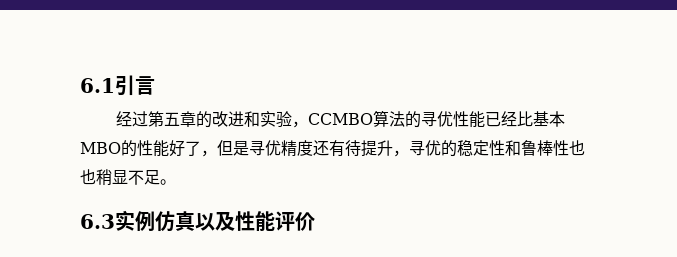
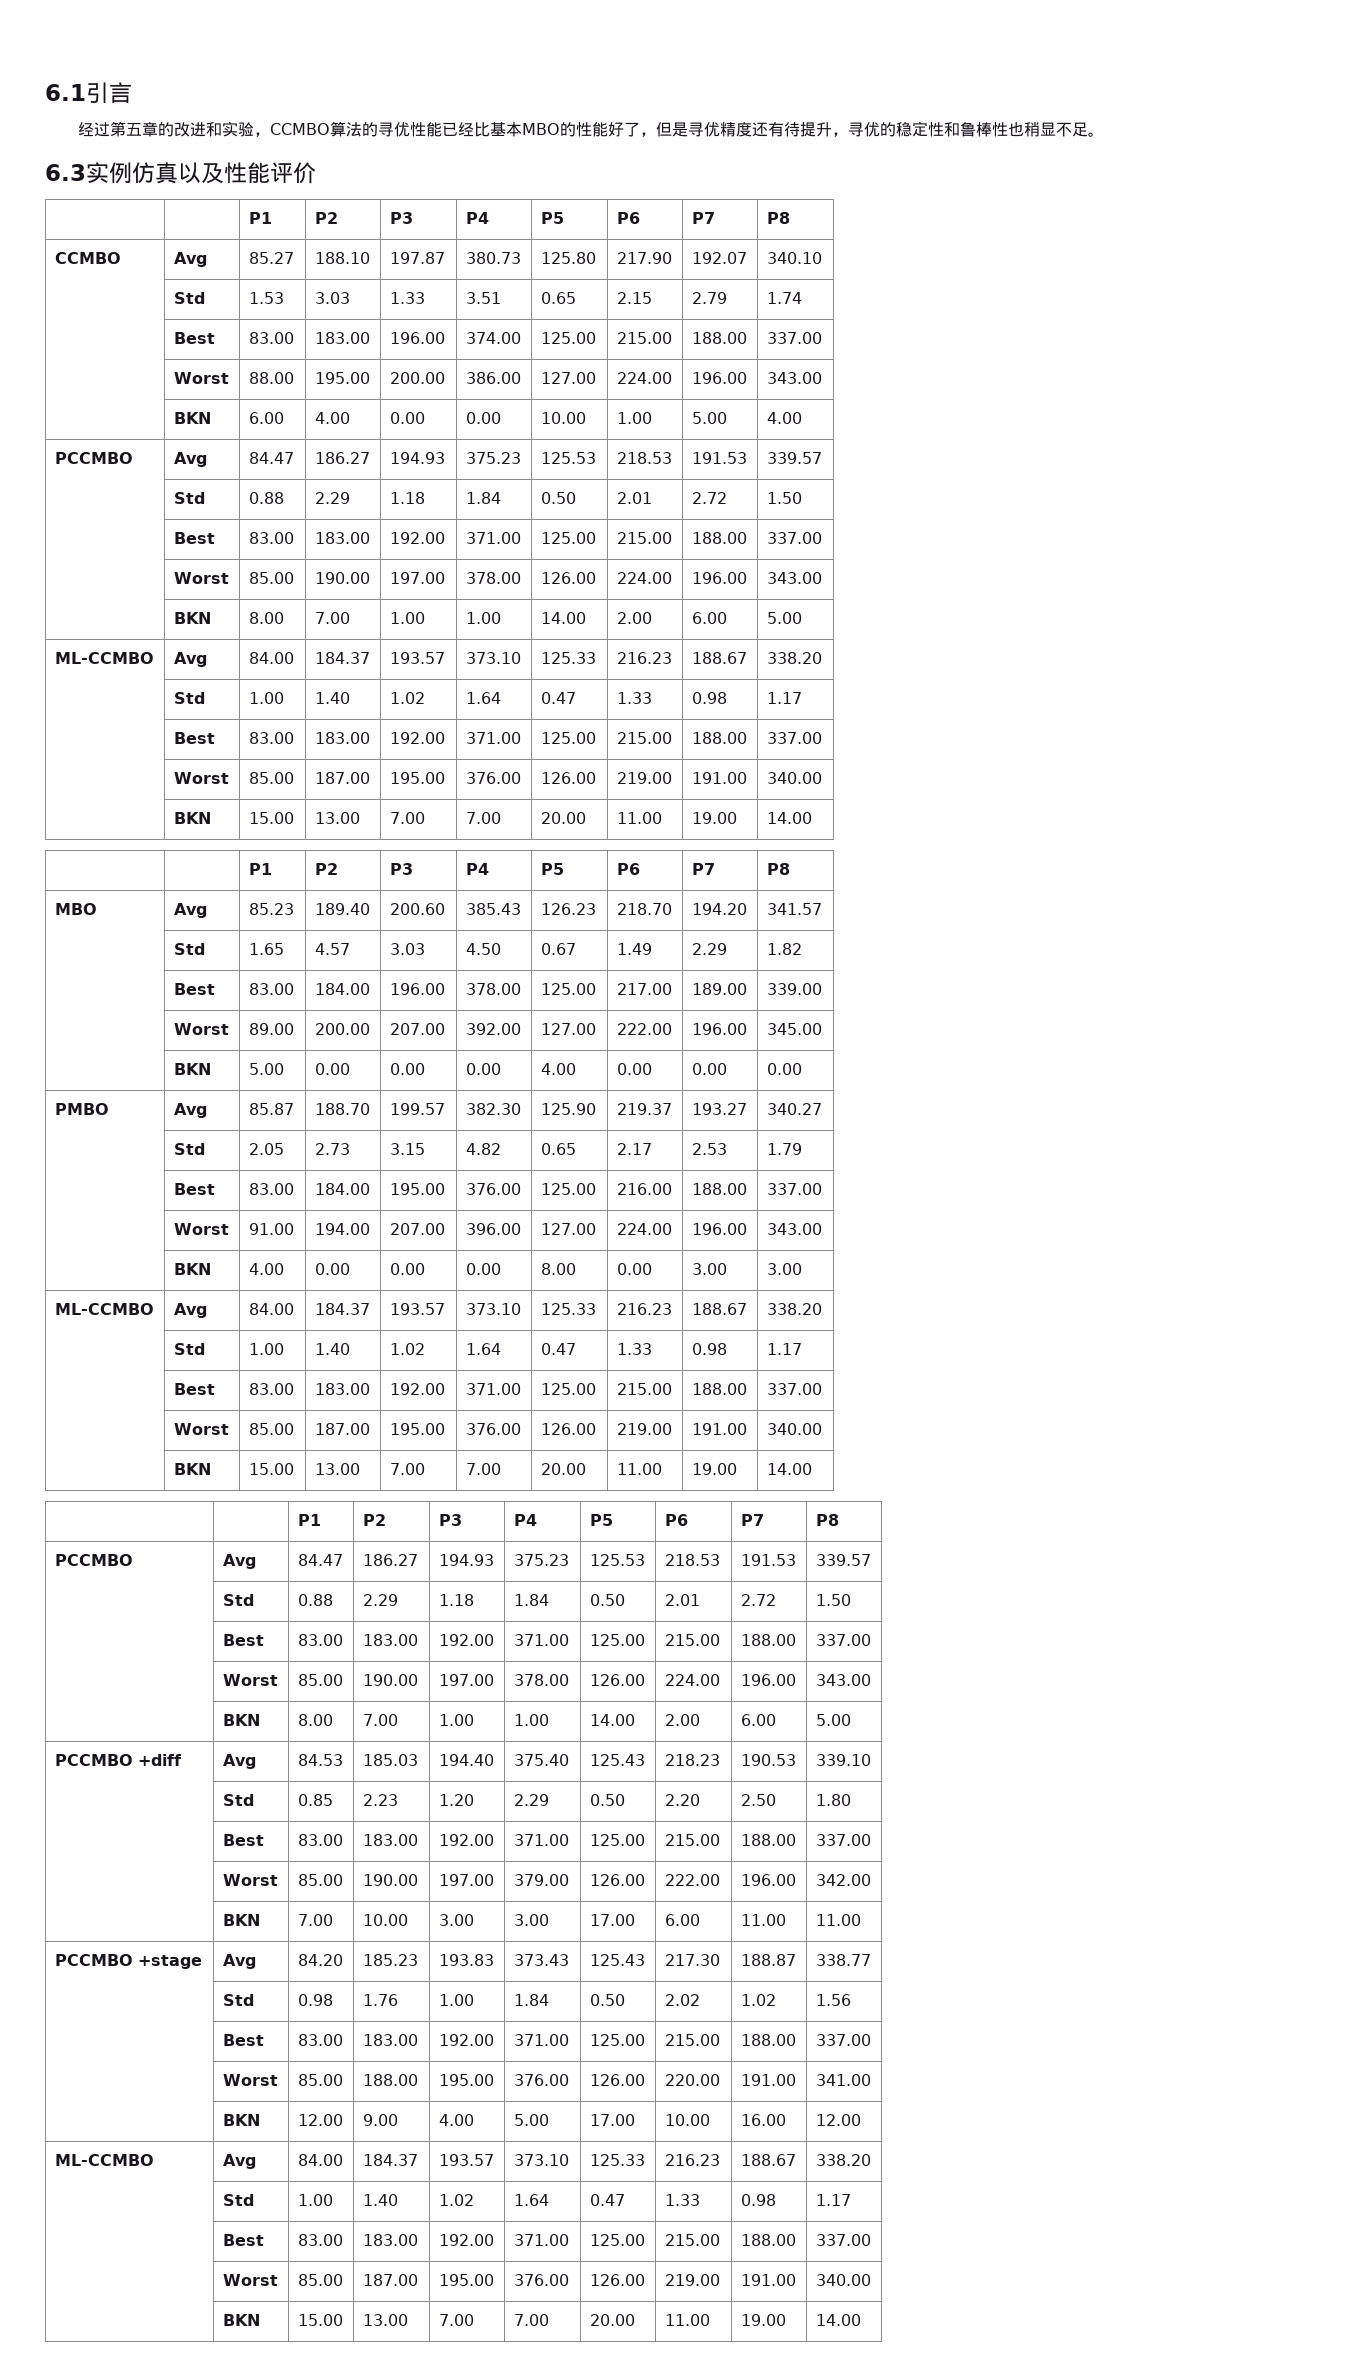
- 经过第五章的改进和实验，CCMBO算法的寻优性能已经比基本MBO的性能好了，但是寻优精度还有待提升，寻优的稳定性和鲁棒性也也稍显不足。
+ 经过第五章的改进和实验，CCMBO算法的寻优性能已经比基本MBO的性能好了，但是寻优精度还有待提升，寻优的稳定性和鲁棒性也稍显不足。
  6.3实例仿真以及性能评价
+ | | P1 | P2 | P3 | P4 | P5 | P6 | P7 | P8
+ CCMBO | Avg | 85.27 | 188.10 | 197.87 | 380.73 | 125.80 | 217.90 | 192.07 | 340.10
+ | Std | 1.53 | 3.03 | 1.33 | 3.51 | 0.65 | 2.15 | 2.79 | 1.74
+ | Best | 83.00 | 183.00 | 196.00 | 374.00 | 125.00 | 215.00 | 188.00 | 337.00
+ | Worst | 88.00 | 195.00 | 200.00 | 386.00 | 127.00 | 224.00 | 196.00 | 343.00
+ | BKN | 6.00 | 4.00 | 0.00 | 0.00 | 10.00 | 1.00 | 5.00 | 4.00
+ PCCMBO | Avg | 84.47 | 186.27 | 194.93 | 375.23 | 125.53 | 218.53 | 191.53 | 339.57
+ | Std | 0.88 | 2.29 | 1.18 | 1.84 | 0.50 | 2.01 | 2.72 | 1.50
+ | Best | 83.00 | 183.00 | 192.00 | 371.00 | 125.00 | 215.00 | 188.00 | 337.00
+ | Worst | 85.00 | 190.00 | 197.00 | 378.00 | 126.00 | 224.00 | 196.00 | 343.00
+ | BKN | 8.00 | 7.00 | 1.00 | 1.00 | 14.00 | 2.00 | 6.00 | 5.00
+ ML-CCMBO | Avg | 84.00 | 184.37 | 193.57 | 373.10 | 125.33 | 216.23 | 188.67 | 338.20
+ | Std | 1.00 | 1.40 | 1.02 | 1.64 | 0.47 | 1.33 | 0.98 | 1.17
+ | Best | 83.00 | 183.00 | 192.00 | 371.00 | 125.00 | 215.00 | 188.00 | 337.00
+ | Worst | 85.00 | 187.00 | 195.00 | 376.00 | 126.00 | 219.00 | 191.00 | 340.00
+ | BKN | 15.00 | 13.00 | 7.00 | 7.00 | 20.00 | 11.00 | 19.00 | 14.00
+ | | P1 | P2 | P3 | P4 | P5 | P6 | P7 | P8
+ MBO | Avg | 85.23 | 189.40 | 200.60 | 385.43 | 126.23 | 218.70 | 194.20 | 341.57
+ | Std | 1.65 | 4.57 | 3.03 | 4.50 | 0.67 | 1.49 | 2.29 | 1.82
+ | Best | 83.00 | 184.00 | 196.00 | 378.00 | 125.00 | 217.00 | 189.00 | 339.00
+ | Worst | 89.00 | 200.00 | 207.00 | 392.00 | 127.00 | 222.00 | 196.00 | 345.00
+ | BKN | 5.00 | 0.00 | 0.00 | 0.00 | 4.00 | 0.00 | 0.00 | 0.00
+ PMBO | Avg | 85.87 | 188.70 | 199.57 | 382.30 | 125.90 | 219.37 | 193.27 | 340.27
+ | Std | 2.05 | 2.73 | 3.15 | 4.82 | 0.65 | 2.17 | 2.53 | 1.79
+ | Best | 83.00 | 184.00 | 195.00 | 376.00 | 125.00 | 216.00 | 188.00 | 337.00
+ | Worst | 91.00 | 194.00 | 207.00 | 396.00 | 127.00 | 224.00 | 196.00 | 343.00
+ | BKN | 4.00 | 0.00 | 0.00 | 0.00 | 8.00 | 0.00 | 3.00 | 3.00
+ ML-CCMBO | Avg | 84.00 | 184.37 | 193.57 | 373.10 | 125.33 | 216.23 | 188.67 | 338.20
+ | Std | 1.00 | 1.40 | 1.02 | 1.64 | 0.47 | 1.33 | 0.98 | 1.17
+ | Best | 83.00 | 183.00 | 192.00 | 371.00 | 125.00 | 215.00 | 188.00 | 337.00
+ | Worst | 85.00 | 187.00 | 195.00 | 376.00 | 126.00 | 219.00 | 191.00 | 340.00
+ | BKN | 15.00 | 13.00 | 7.00 | 7.00 | 20.00 | 11.00 | 19.00 | 14.00
+ | | P1 | P2 | P3 | P4 | P5 | P6 | P7 | P8
+ PCCMBO | Avg | 84.47 | 186.27 | 194.93 | 375.23 | 125.53 | 218.53 | 191.53 | 339.57
+ | Std | 0.88 | 2.29 | 1.18 | 1.84 | 0.50 | 2.01 | 2.72 | 1.50
+ | Best | 83.00 | 183.00 | 192.00 | 371.00 | 125.00 | 215.00 | 188.00 | 337.00
+ | Worst | 85.00 | 190.00 | 197.00 | 378.00 | 126.00 | 224.00 | 196.00 | 343.00
+ | BKN | 8.00 | 7.00 | 1.00 | 1.00 | 14.00 | 2.00 | 6.00 | 5.00
+ PCCMBO +diff | Avg | 84.53 | 185.03 | 194.40 | 375.40 | 125.43 | 218.23 | 190.53 | 339.10
+ | Std | 0.85 | 2.23 | 1.20 | 2.29 | 0.50 | 2.20 | 2.50 | 1.80
+ | Best | 83.00 | 183.00 | 192.00 | 371.00 | 125.00 | 215.00 | 188.00 | 337.00
+ | Worst | 85.00 | 190.00 | 197.00 | 379.00 | 126.00 | 222.00 | 196.00 | 342.00
+ | BKN | 7.00 | 10.00 | 3.00 | 3.00 | 17.00 | 6.00 | 11.00 | 11.00
+ PCCMBO +stage | Avg | 84.20 | 185.23 | 193.83 | 373.43 | 125.43 | 217.30 | 188.87 | 338.77
+ | Std | 0.98 | 1.76 | 1.00 | 1.84 | 0.50 | 2.02 | 1.02 | 1.56
+ | Best | 83.00 | 183.00 | 192.00 | 371.00 | 125.00 | 215.00 | 188.00 | 337.00
+ | Worst | 85.00 | 188.00 | 195.00 | 376.00 | 126.00 | 220.00 | 191.00 | 341.00
+ | BKN | 12.00 | 9.00 | 4.00 | 5.00 | 17.00 | 10.00 | 16.00 | 12.00
+ ML-CCMBO | Avg | 84.00 | 184.37 | 193.57 | 373.10 | 125.33 | 216.23 | 188.67 | 338.20
+ | Std | 1.00 | 1.40 | 1.02 | 1.64 | 0.47 | 1.33 | 0.98 | 1.17
+ | Best | 83.00 | 183.00 | 192.00 | 371.00 | 125.00 | 215.00 | 188.00 | 337.00
+ | Worst | 85.00 | 187.00 | 195.00 | 376.00 | 126.00 | 219.00 | 191.00 | 340.00
+ | BKN | 15.00 | 13.00 | 7.00 | 7.00 | 20.00 | 11.00 | 19.00 | 14.00

